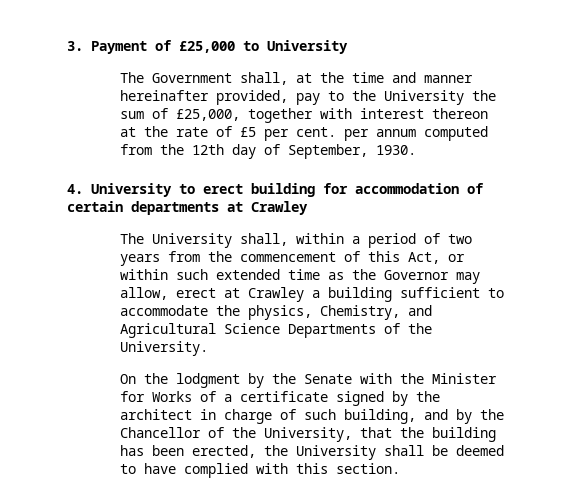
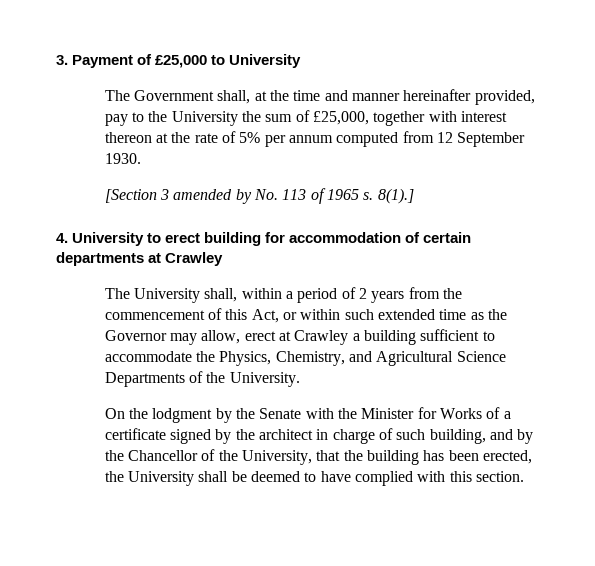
- The Government shall, at the time and manner hereinafter provided, pay to the University the sum of £25,000, together with interest thereon at the rate of £5 per cent. per annum computed from the 12th day of September, 1930.
+ The Government shall, at the time and manner hereinafter provided, pay to the University the sum of £25,000, together with interest thereon at the rate of 5% per annum computed from 12 September 1930.
+ [Section 3 amended by No. 113 of 1965 s. 8(1).]
- The University shall, within a period of two years from the commencement of this Act, or within such extended time as the Governor may allow, erect at Crawley a building sufficient to accommodate the physics, Chemistry, and Agricultural Science Departments of the University.
+ The University shall, within a period of 2 years from the commencement of this Act, or within such extended time as the Governor may allow, erect at Crawley a building sufficient to accommodate the Physics, Chemistry, and Agricultural Science Departments of the University.

